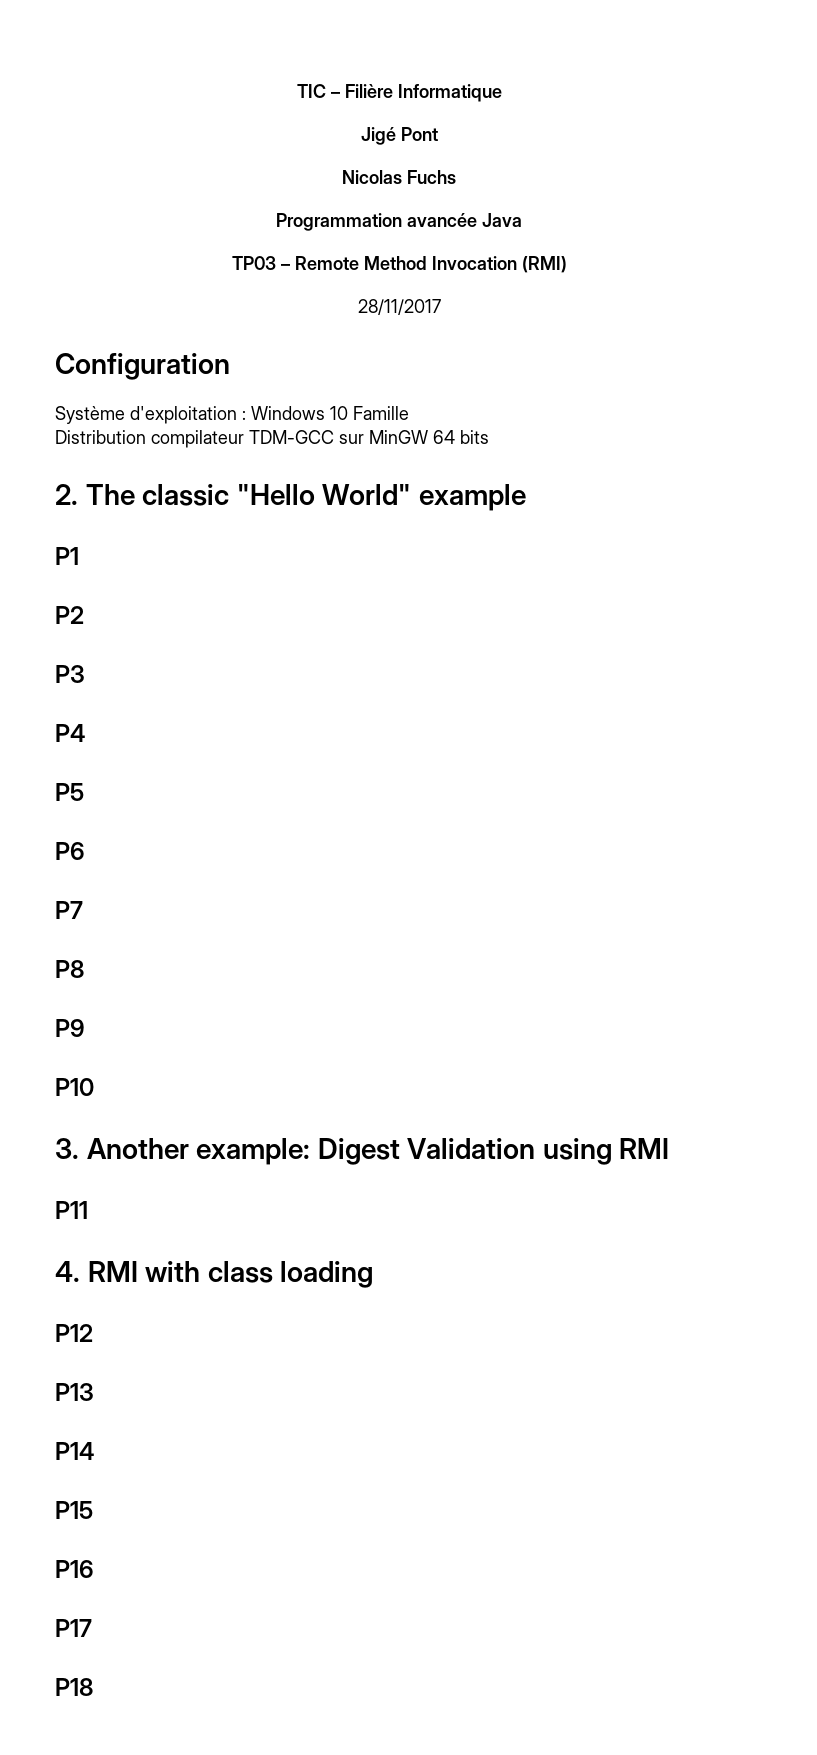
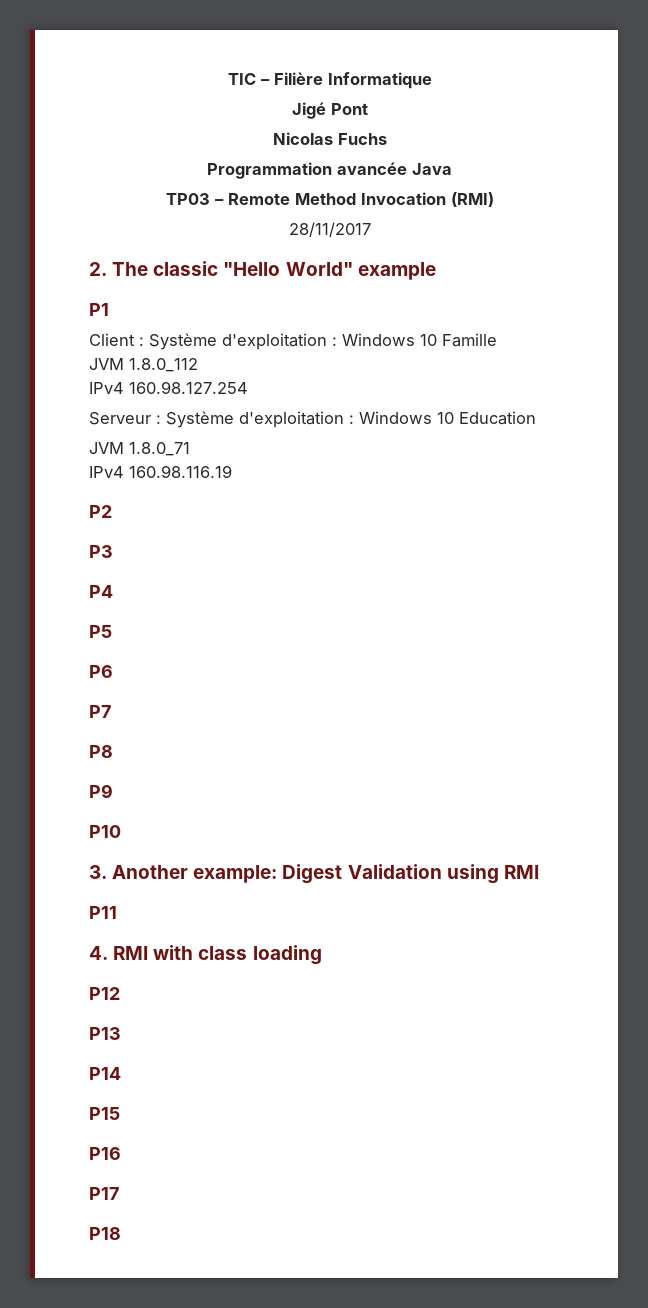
- Configuration
- Système d'exploitation : Windows 10 Famille
- Distribution compilateur TDM-GCC sur MinGW 64 bits
+ Client : Système d'exploitation : Windows 10 Famille
+ JVM 1.8.0_112
+ IPv4 160.98.127.254
+ Serveur : Système d'exploitation : Windows 10 Education
+ JVM 1.8.0_71
+ IPv4 160.98.116.19

